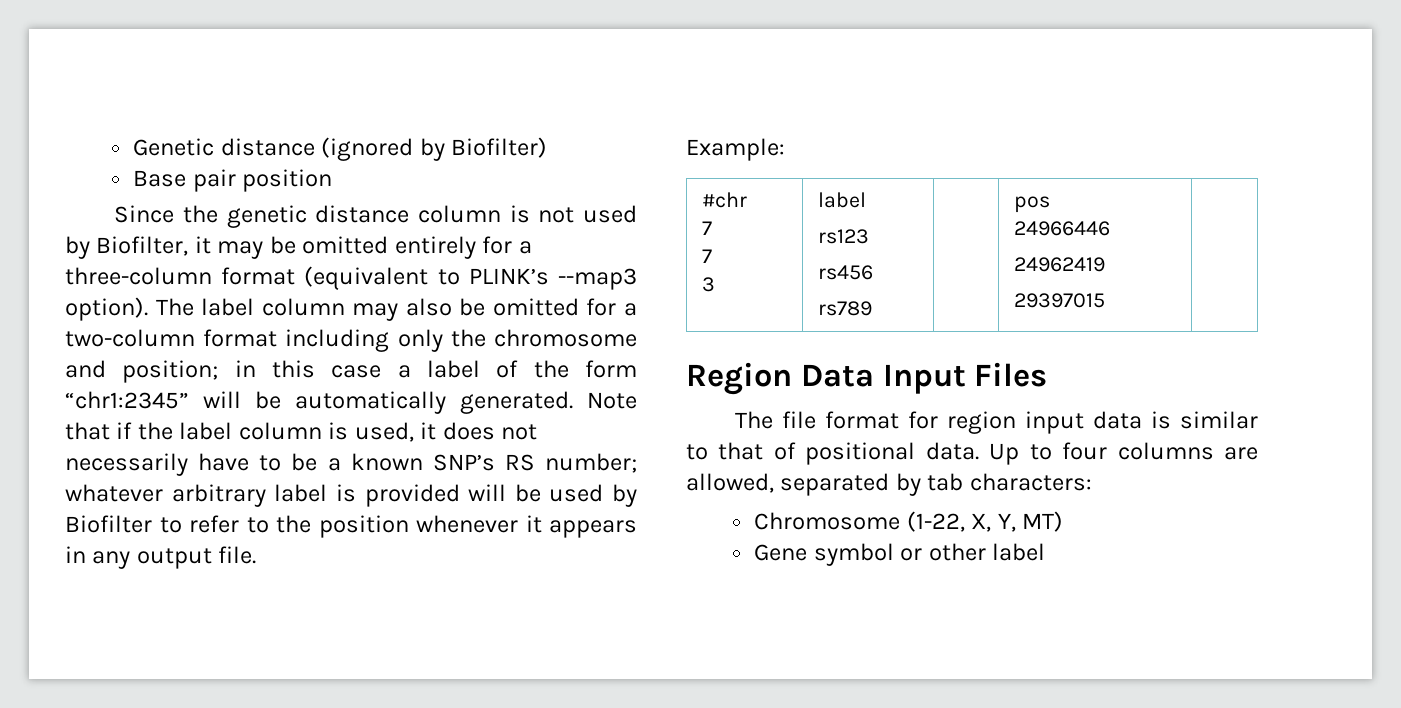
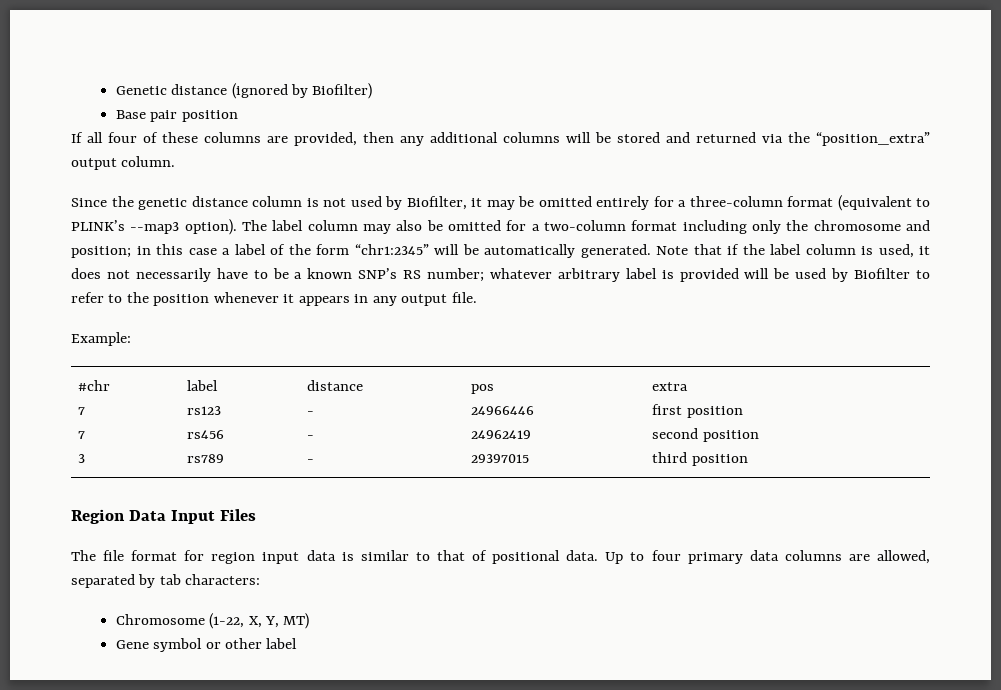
+ If all four of these columns are provided, then any additional columns will be stored and returned via the “position_extra” output column.
  #chr
  7
  7
  3 | label
  rs123
  rs456
- rs789 | | pos
+ rs789 | distance
+ -
+ -
+ - | pos
  24966446
  24962419
- 29397015 |
+ 29397015 | extra
+ first position
+ second position
+ third position
- Up to four columns are allowed, separated by tab characters:
+ Up to four primary data columns are allowed, separated by tab characters:

